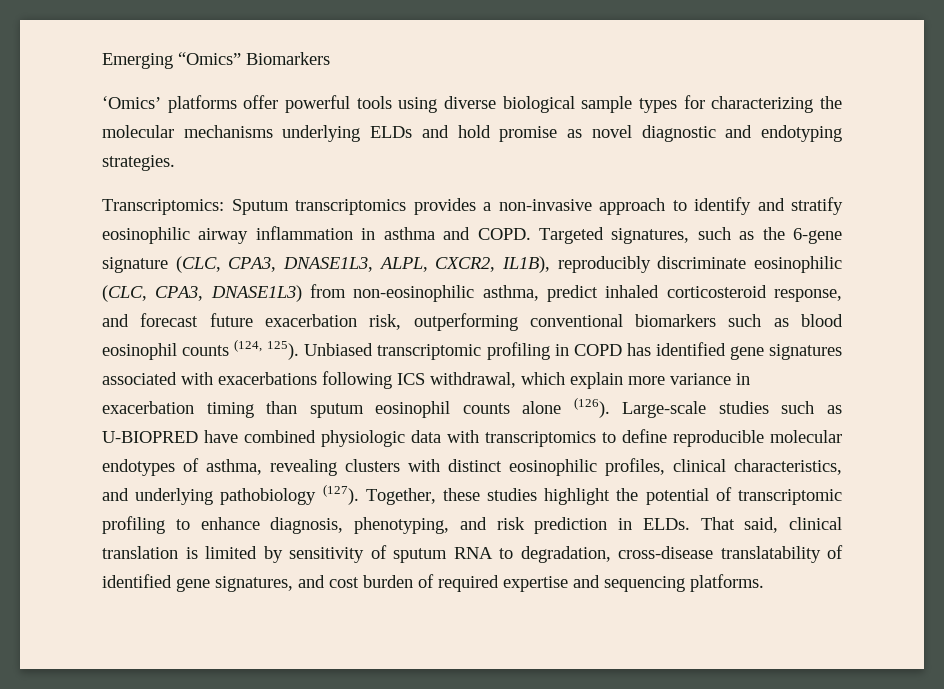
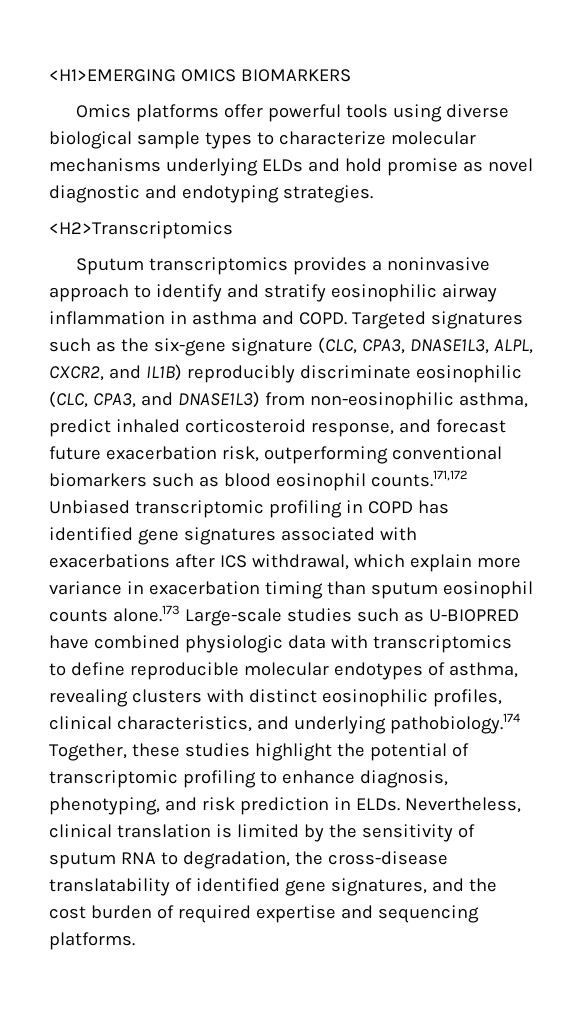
- Emerging “Omics” Biomarkers
- ‘Omics’ platforms offer powerful tools using diverse biological sample types for characterizing the molecular mechanisms underlying ELDs and hold promise as novel diagnostic and endotyping strategies.
+ <H1>EMERGING OMICS BIOMARKERS
+ Omics platforms offer powerful tools using diverse biological sample types to characterize molecular mechanisms underlying ELDs and hold promise as novel diagnostic and endotyping strategies.
- Transcriptomics: Sputum transcriptomics provides a non-invasive approach to identify and stratify eosinophilic airway inflammation in asthma and COPD.
+ <H2>Transcriptomics
+ Sputum transcriptomics provides a noninvasive approach to identify and stratify eosinophilic airway inflammation in asthma and COPD.
- Targeted signatures, such as the 6-gene signature (CLC, CPA3, DNASE1L3, ALPL, CXCR2, IL1B), reproducibly discriminate eosinophilic (CLC, CPA3, DNASE1L3) from non-eosinophilic asthma, predict inhaled corticosteroid response, and forecast future exacerbation risk, outperforming conventional biomarkers such as blood eosinophil counts (124, 125). Unbiased transcriptomic profiling in COPD has identified gene signatures associated with exacerbations following ICS withdrawal, which explain more variance in exacerbation timing than sputum eosinophil counts alone (126). Large-scale studies such as U-BIOPRED have combined physiologic data with transcriptomics to define reproducible molecular endotypes of asthma, revealing clusters with distinct eosinophilic profiles, clinical characteristics, and underlying pathobiology (127). Together, these studies highlight the potential of transcriptomic profiling to enhance diagnosis, phenotyping, and risk prediction in ELDs.
+ Targeted signatures such as the six-gene signature (CLC, CPA3, DNASE1L3, ALPL, CXCR2, and IL1B) reproducibly discriminate eosinophilic (CLC, CPA3, and DNASE1L3) from non-eosinophilic asthma, predict inhaled corticosteroid response, and forecast future exacerbation risk, outperforming conventional biomarkers such as blood eosinophil counts.171,172 Unbiased transcriptomic profiling in COPD has identified gene signatures associated with exacerbations after ICS withdrawal, which explain more variance in exacerbation timing than sputum eosinophil counts alone.173 Large-scale studies such as U-BIOPRED have combined physiologic data with transcriptomics to define reproducible molecular endotypes of asthma, revealing clusters with distinct eosinophilic profiles, clinical characteristics, and underlying pathobiology.174 Together, these studies highlight the potential of transcriptomic profiling to enhance diagnosis, phenotyping, and risk prediction in ELDs.
- That said, clinical translation is limited by sensitivity of sputum RNA to degradation, cross-disease translatability of identified gene signatures, and cost burden of required expertise and sequencing platforms.
+ Nevertheless, clinical translation is limited by the sensitivity of sputum RNA to degradation, the cross-disease translatability of identified gene signatures, and the cost burden of required expertise and sequencing platforms.

